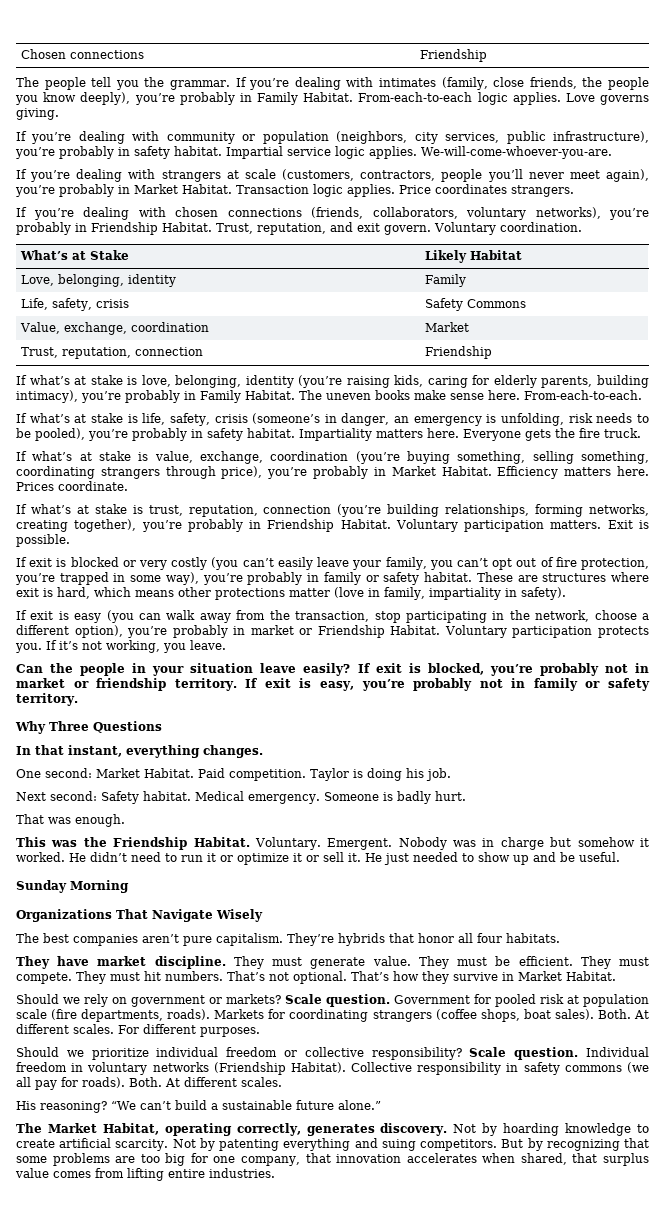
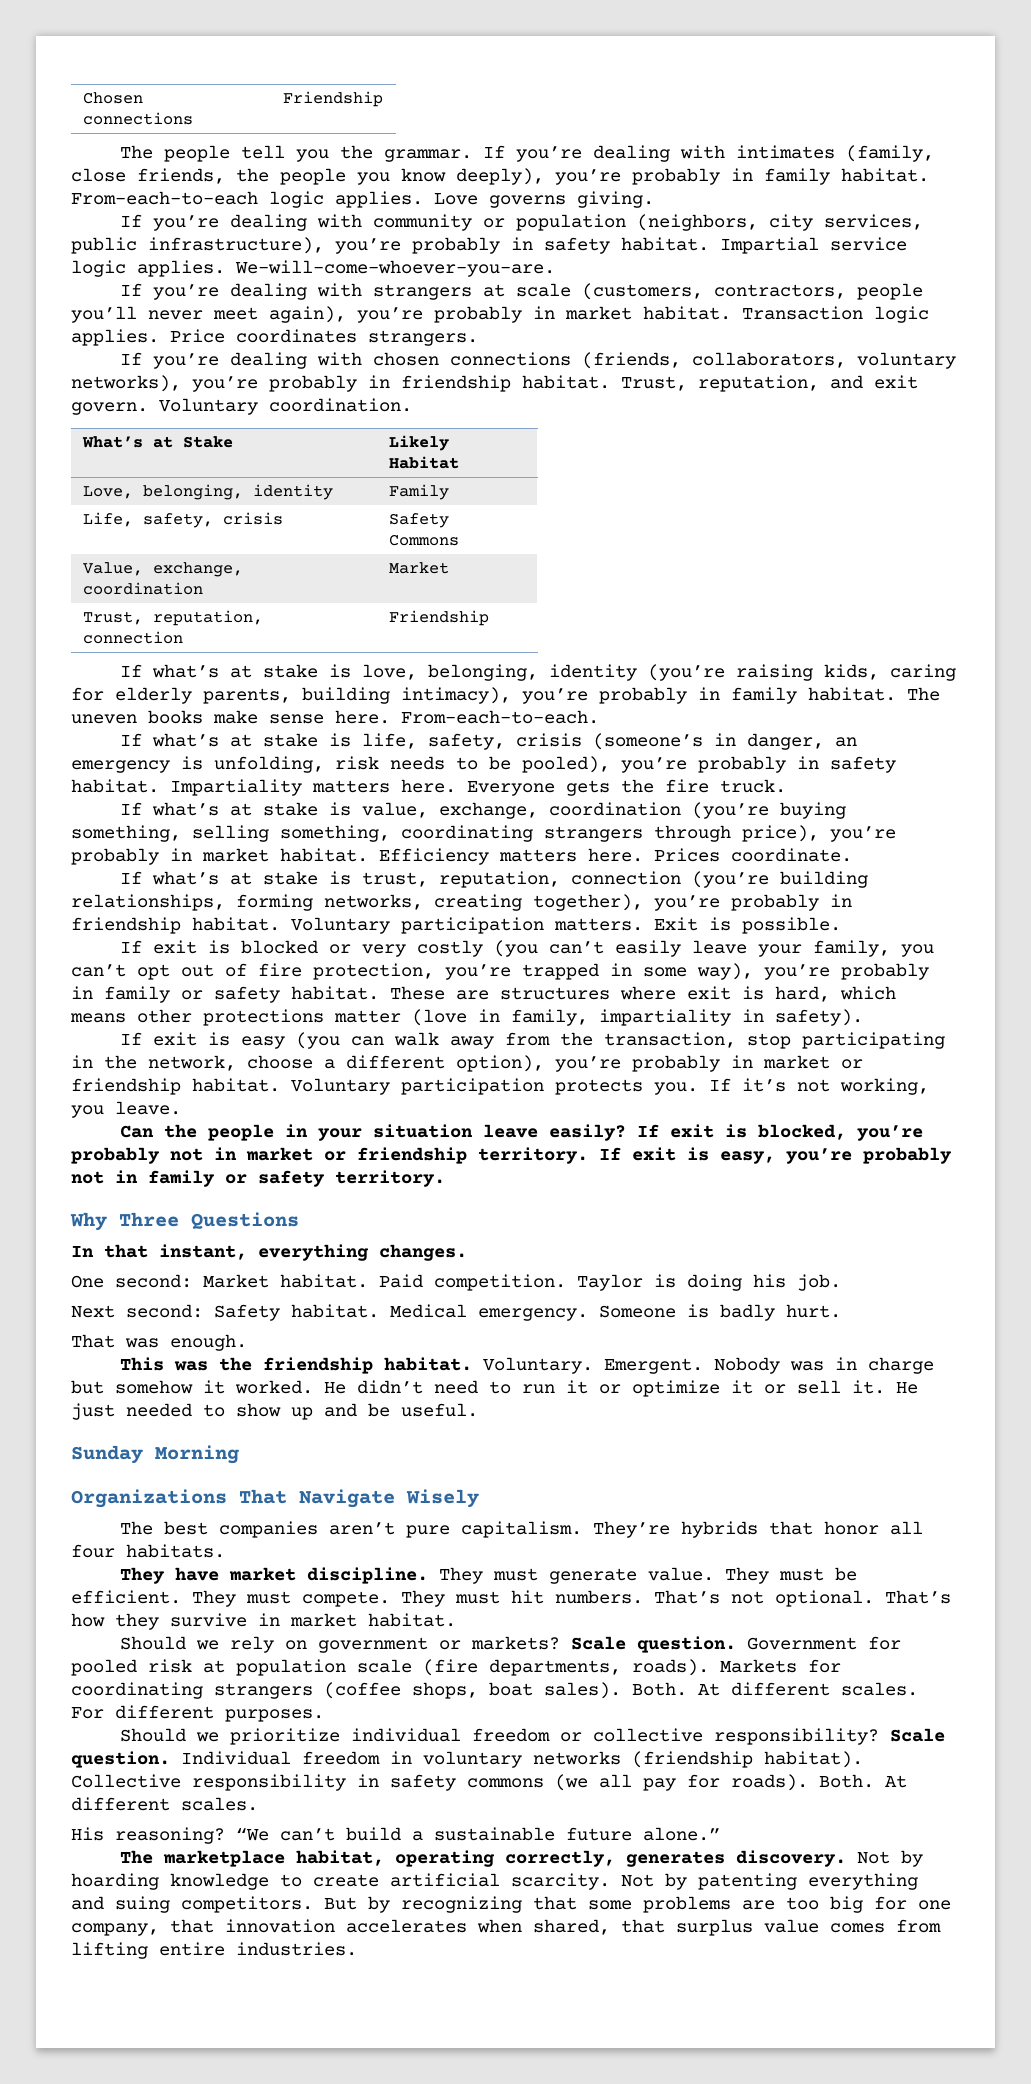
- If you’re dealing with intimates (family, close friends, the people you know deeply), you’re probably in Family Habitat.
+ If you’re dealing with intimates (family, close friends, the people you know deeply), you’re probably in family habitat.
- If you’re dealing with strangers at scale (customers, contractors, people you’ll never meet again), you’re probably in Market Habitat.
+ If you’re dealing with strangers at scale (customers, contractors, people you’ll never meet again), you’re probably in market habitat.
- If you’re dealing with chosen connections (friends, collaborators, voluntary networks), you’re probably in Friendship Habitat.
+ If you’re dealing with chosen connections (friends, collaborators, voluntary networks), you’re probably in friendship habitat.
- If what’s at stake is love, belonging, identity (you’re raising kids, caring for elderly parents, building intimacy), you’re probably in Family Habitat.
+ If what’s at stake is love, belonging, identity (you’re raising kids, caring for elderly parents, building intimacy), you’re probably in family habitat.
- If what’s at stake is value, exchange, coordination (you’re buying something, selling something, coordinating strangers through price), you’re probably in Market Habitat.
+ If what’s at stake is value, exchange, coordination (you’re buying something, selling something, coordinating strangers through price), you’re probably in market habitat.
- If what’s at stake is trust, reputation, connection (you’re building relationships, forming networks, creating together), you’re probably in Friendship Habitat.
+ If what’s at stake is trust, reputation, connection (you’re building relationships, forming networks, creating together), you’re probably in friendship habitat.
- If exit is easy (you can walk away from the transaction, stop participating in the network, choose a different option), you’re probably in market or Friendship Habitat.
+ If exit is easy (you can walk away from the transaction, stop participating in the network, choose a different option), you’re probably in market or friendship habitat.
- One second: Market Habitat.
+ One second: Market habitat.
- This was the Friendship Habitat.
+ This was the friendship habitat.
- That’s how they survive in Market Habitat.
+ That’s how they survive in market habitat.
- Individual freedom in voluntary networks (Friendship Habitat).
+ Individual freedom in voluntary networks (friendship habitat).
- The Market Habitat, operating correctly, generates discovery.
+ The marketplace habitat, operating correctly, generates discovery.

